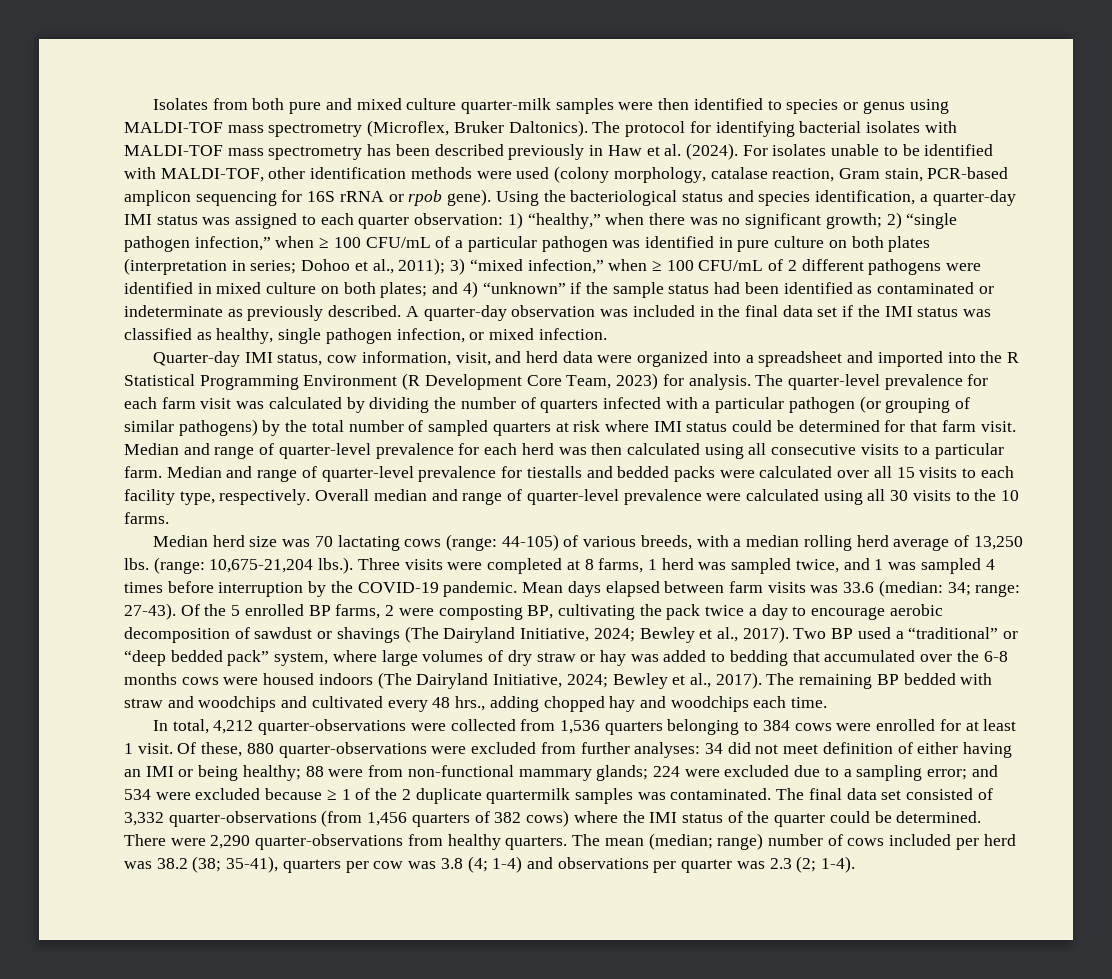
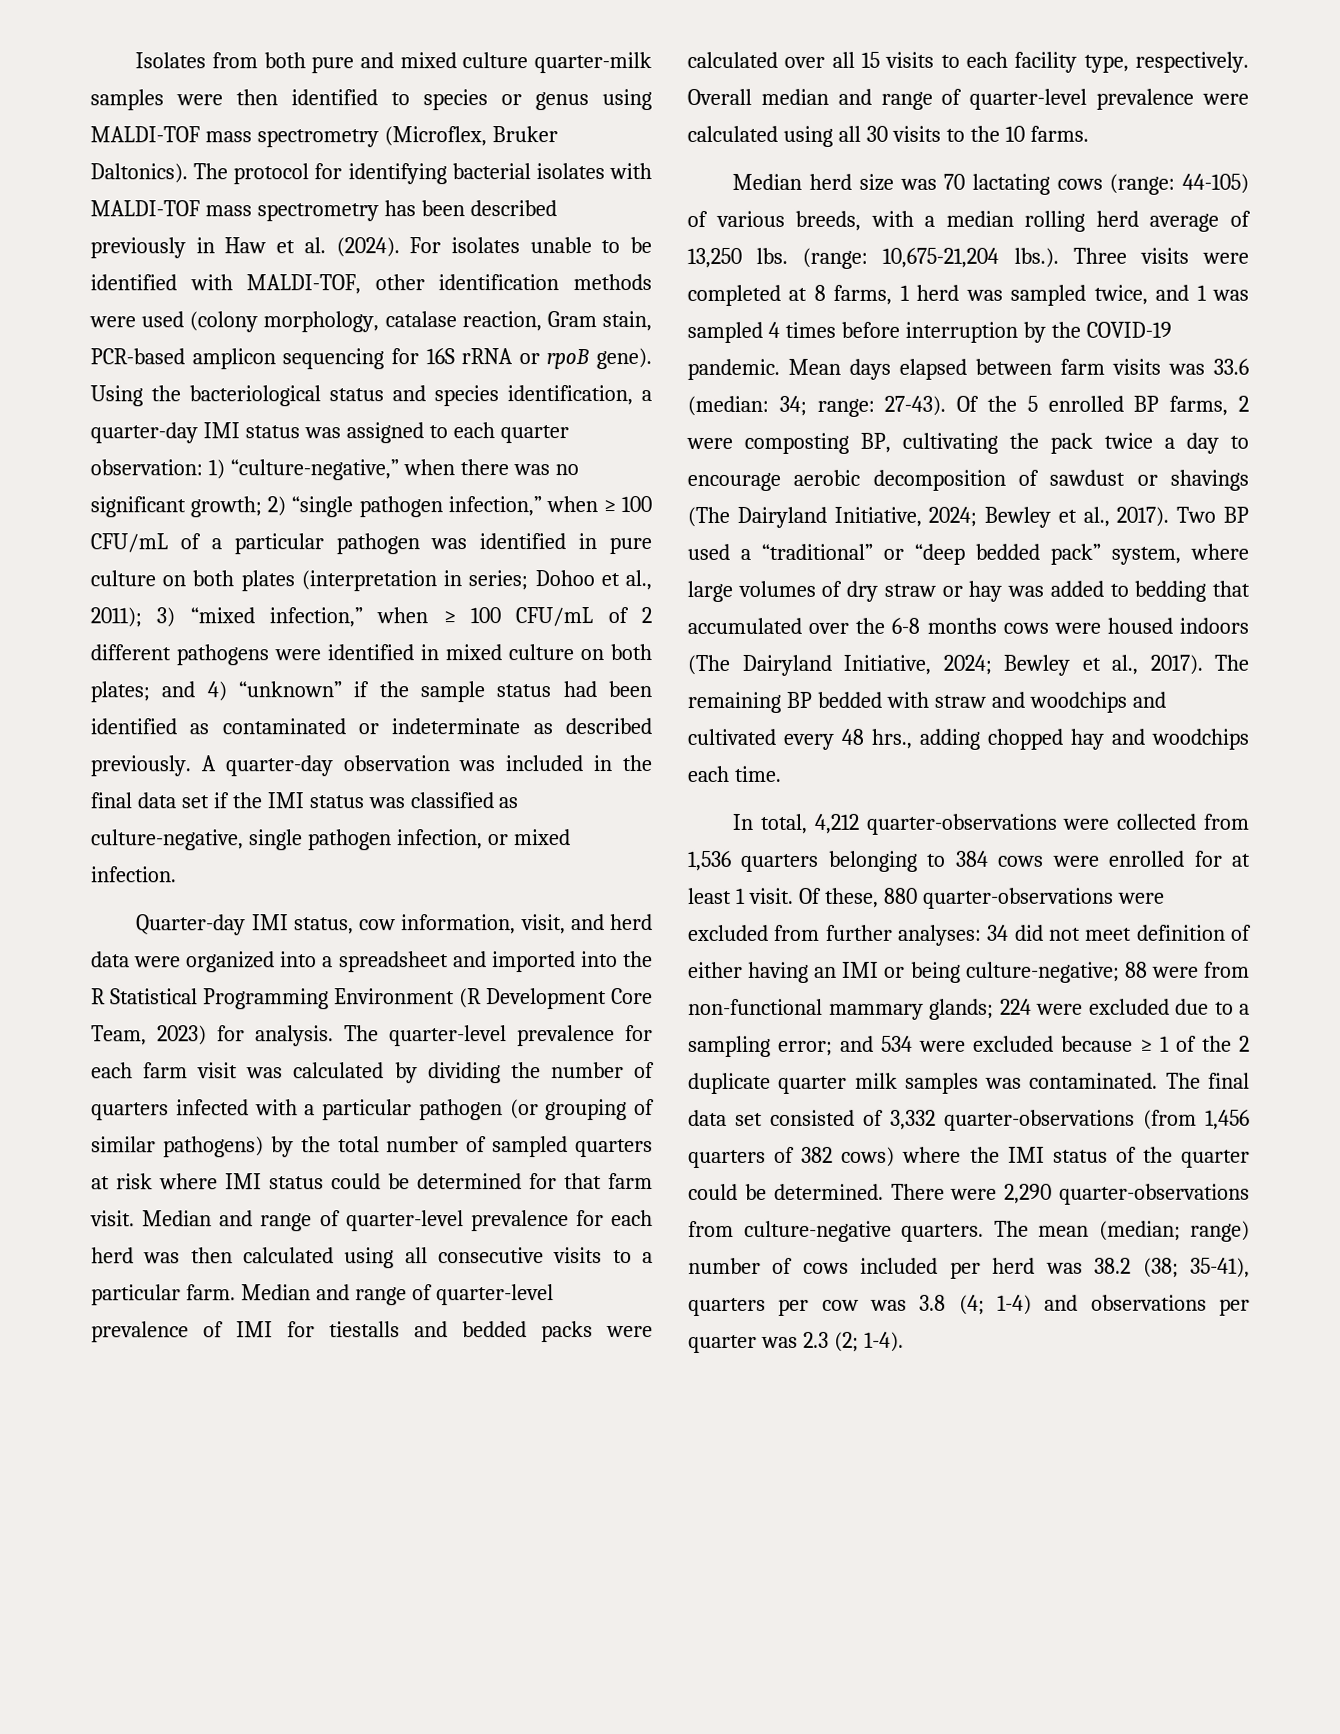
- For isolates unable to be identified with MALDI-TOF, other identification methods were used (colony morphology, catalase reaction, Gram stain, PCR-based amplicon sequencing for 16S rRNA or rpob gene).
+ For isolates unable to be identified with MALDI-TOF, other identification methods were used (colony morphology, catalase reaction, Gram stain, PCR-based amplicon sequencing for 16S rRNA or rpoB gene).
- 1) “healthy,” when there was no significant growth;
+ 1) “culture-negative,” when there was no significant growth;
- and 4) “unknown” if the sample status had been identified as contaminated or indeterminate as previously described.
+ and 4) “unknown” if the sample status had been identified as contaminated or indeterminate as described previously.
- A quarter-day observation was included in the final data set if the IMI status was classified as healthy, single pathogen infection, or mixed infection.
+ A quarter-day observation was included in the final data set if the IMI status was classified as culture-negative, single pathogen infection, or mixed infection.
- Median and range of quarter-level prevalence for tiestalls and bedded packs were calculated over all 15 visits to each facility type, respectively.
+ Median and range of quarter-level prevalence of IMI for tiestalls and bedded packs were calculated over all 15 visits to each facility type, respectively.
- Of these, 880 quarter-observations were excluded from further analyses: 34 did not meet definition of either having an IMI or being healthy; 88 were from non-functional mammary glands; 224 were excluded due to a sampling error; and 534 were excluded because ≥ 1 of the 2 duplicate quartermilk samples was contaminated.
+ Of these, 880 quarter-observations were excluded from further analyses: 34 did not meet definition of either having an IMI or being culture-negative; 88 were from non-functional mammary glands; 224 were excluded due to a sampling error; and 534 were excluded because ≥ 1 of the 2 duplicate quarter milk samples was contaminated.
- There were 2,290 quarter-observations from healthy quarters.
+ There were 2,290 quarter-observations from culture-negative quarters.

